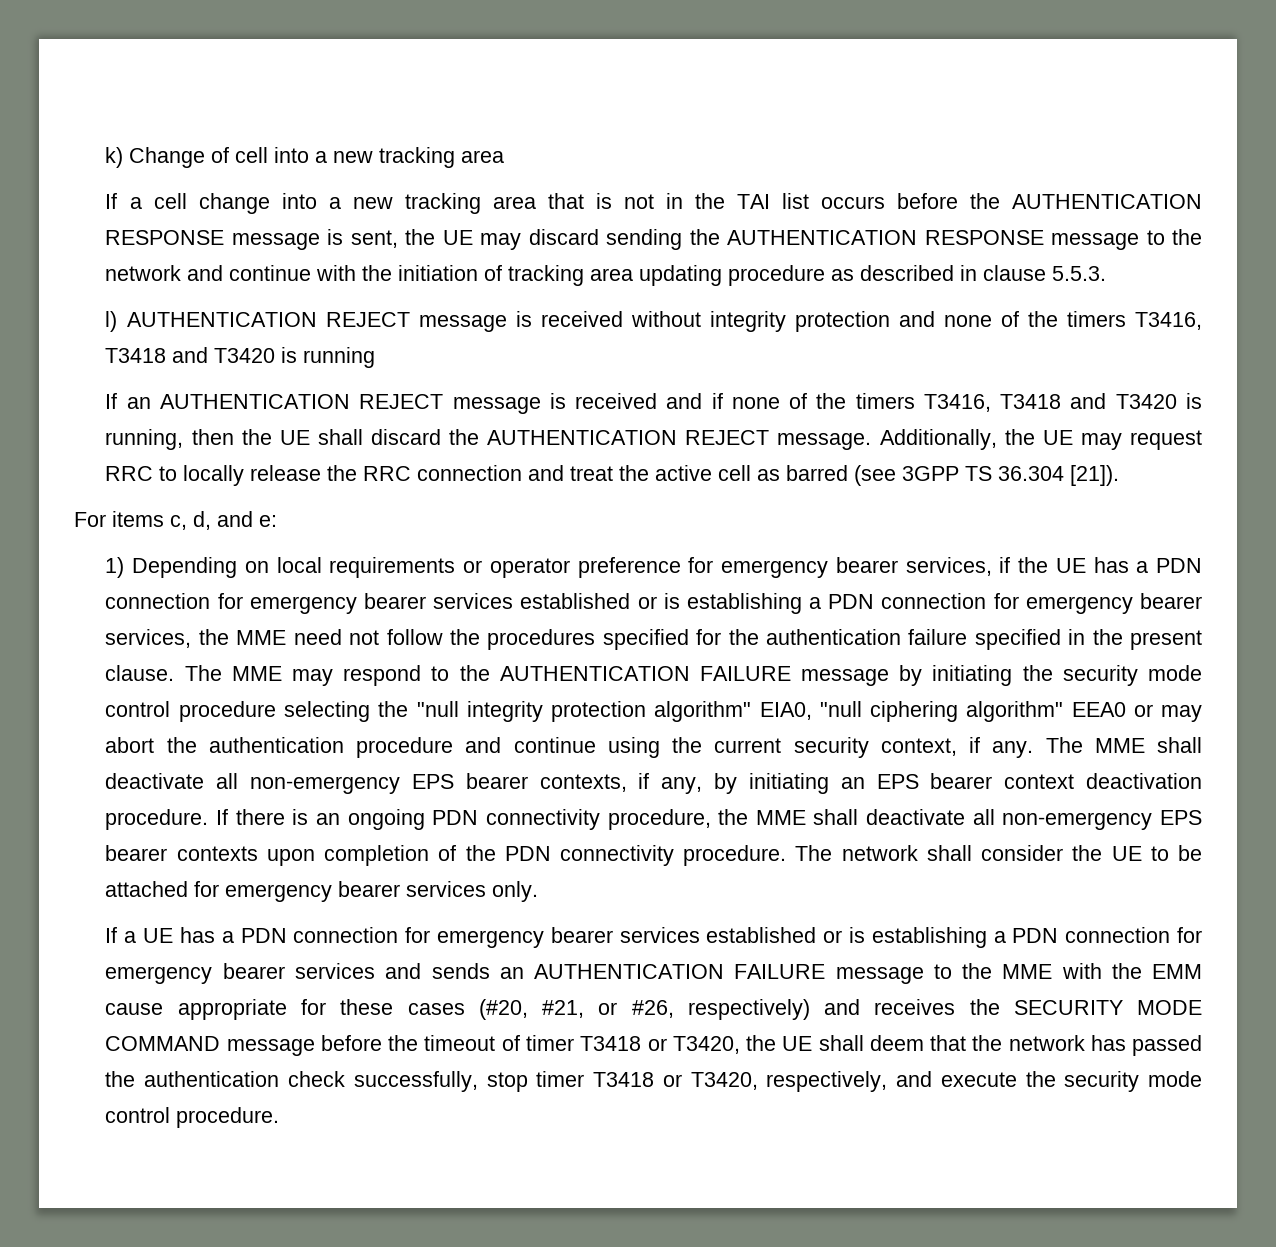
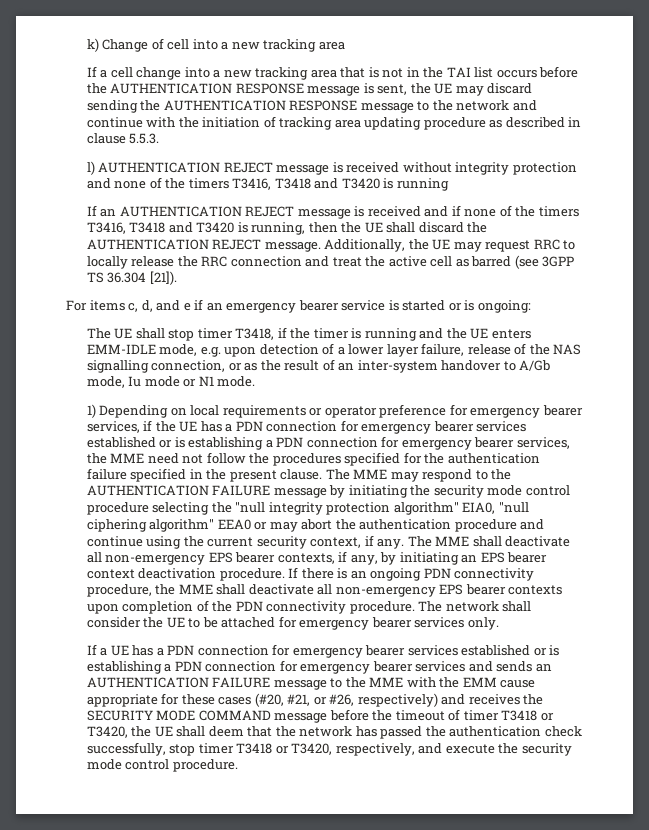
- For items c, d, and e:
+ For items c, d, and e if an emergency bearer service is started or is ongoing:
+ The UE shall stop timer T3418, if the timer is running and the UE enters EMM-IDLE mode, e.g. upon detection of a lower layer failure, release of the NAS signalling connection, or as the result of an inter-system handover to A/Gb mode, Iu mode or N1 mode.

